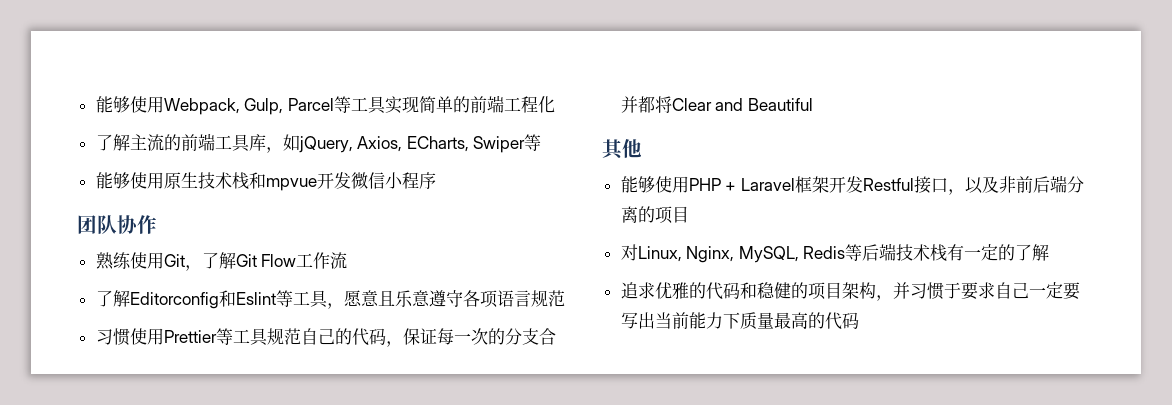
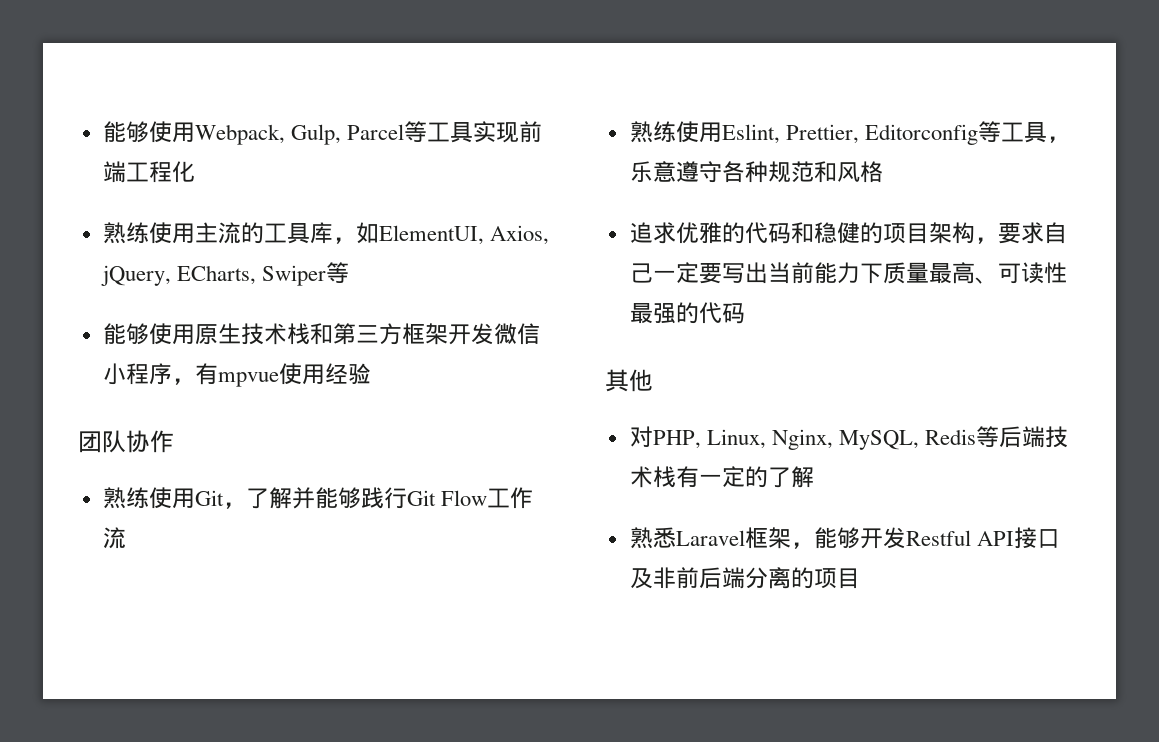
- 能够使用Webpack, Gulp, Parcel等工具实现简单的前端工程化
+ 能够使用Webpack, Gulp, Parcel等工具实现前端工程化
- 了解主流的前端工具库，如jQuery, Axios, ECharts, Swiper等
+ 熟练使用主流的工具库，如ElementUI, Axios, jQuery, ECharts, Swiper等
- 能够使用原生技术栈和mpvue开发微信小程序
+ 能够使用原生技术栈和第三方框架开发微信小程序，有mpvue使用经验
- 熟练使用Git，了解Git Flow工作流
+ 熟练使用Git，了解并能够践行Git Flow工作流
- 了解Editorconfig和Eslint等工具，愿意且乐意遵守各项语言规范
- 习惯使用Prettier等工具规范自己的代码，保证每一次的分支合并都将Clear and Beautiful
- 其他
- 能够使用PHP + Laravel框架开发Restful接口，以及非前后端分离的项目
- 对Linux, Nginx, MySQL, Redis等后端技术栈有一定的了解
+ 熟练使用Eslint, Prettier, Editorconfig等工具，乐意遵守各种规范和风格
- 追求优雅的代码和稳健的项目架构，并习惯于要求自己一定要写出当前能力下质量最高的代码
+ 追求优雅的代码和稳健的项目架构，要求自己一定要写出当前能力下质量最高、可读性最强的代码
+ 其他
+ 对PHP, Linux, Nginx, MySQL, Redis等后端技术栈有一定的了解
+ 熟悉Laravel框架，能够开发Restful API接口及非前后端分离的项目

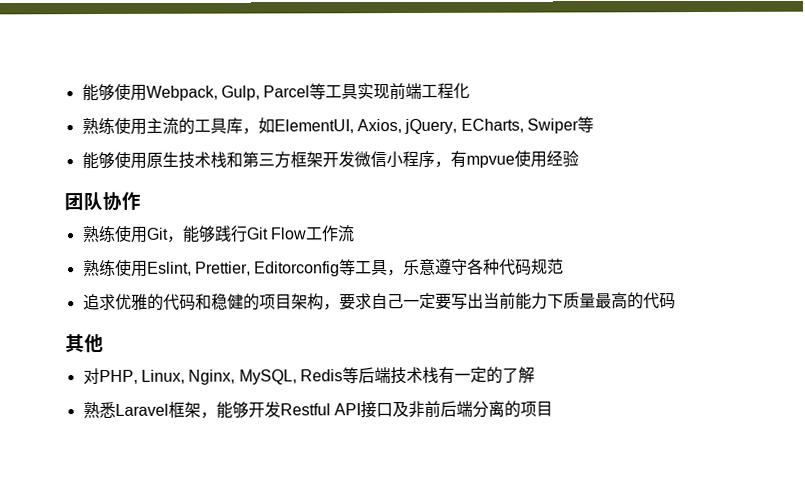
- 熟练使用Git，了解并能够践行Git Flow工作流
+ 熟练使用Git，能够践行Git Flow工作流
- 熟练使用Eslint, Prettier, Editorconfig等工具，乐意遵守各种规范和风格
+ 熟练使用Eslint, Prettier, Editorconfig等工具，乐意遵守各种代码规范
- 追求优雅的代码和稳健的项目架构，要求自己一定要写出当前能力下质量最高、可读性最强的代码
+ 追求优雅的代码和稳健的项目架构，要求自己一定要写出当前能力下质量最高的代码

